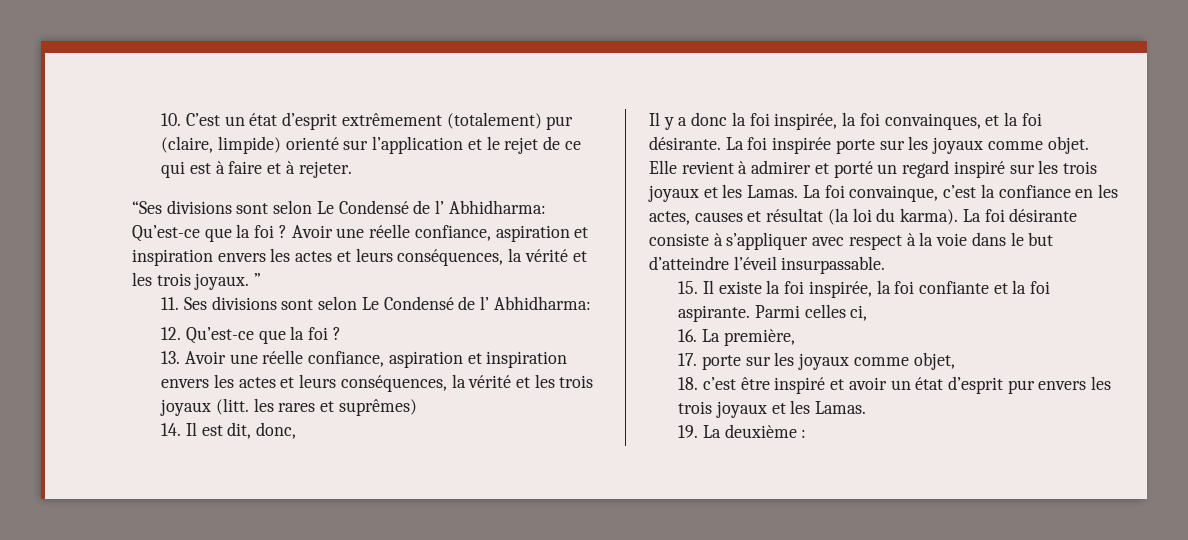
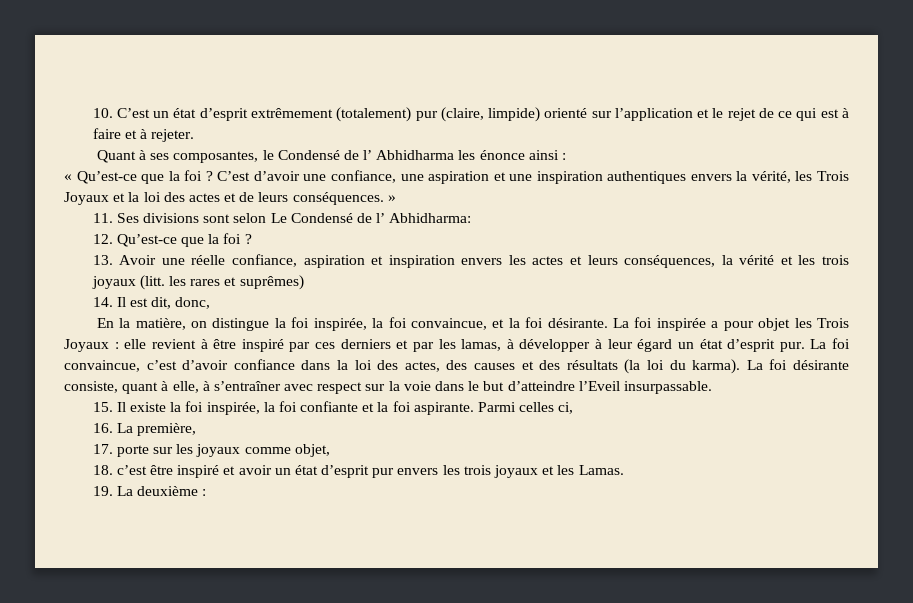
- “Ses divisions sont selon Le Condensé de l’ Abhidharma: Qu’est-ce que la foi ? Avoir une réelle confiance, aspiration et inspiration envers les actes et leurs conséquences, la vérité et les trois joyaux. ”
+ Quant à ses composantes, le Condensé de l’ Abhidharma les énonce ainsi :
+ « Qu’est-ce que la foi ? C’est d’avoir une confiance, une aspiration et une inspiration authentiques envers la vérité, les Trois Joyaux et la loi des actes et de leurs conséquences. »
- Il y a donc la foi inspirée, la foi convainques, et la foi désirante.
+ En la matière, on distingue la foi inspirée, la foi convaincue, et la foi désirante.
- La foi inspirée porte sur les joyaux comme objet. Elle revient à admirer et porté un regard inspiré sur les trois joyaux et les Lamas. La foi convainque, c’est la confiance en les actes, causes et résultat (la loi du karma).
+ La foi inspirée a pour objet les Trois Joyaux : elle revient à être inspiré par ces derniers et par les lamas, à développer à leur égard un état d’esprit pur. La foi convaincue, c’est d’avoir confiance dans la loi des actes, des causes et des résultats (la loi du karma).
- La foi désirante consiste à s’appliquer avec respect à la voie dans le but d’atteindre l’éveil insurpassable.
+ La foi désirante consiste, quant à elle, à s’entraîner avec respect sur la voie dans le but d’atteindre l’Eveil insurpassable.

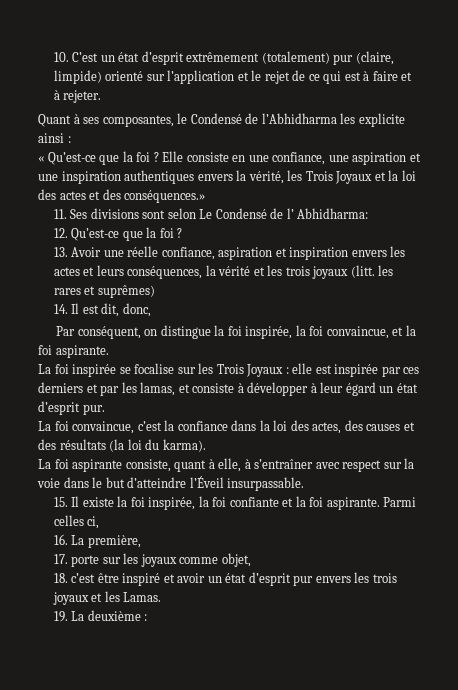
- Quant à ses composantes, le Condensé de l’ Abhidharma les énonce ainsi :
+ Quant à ses composantes, le Condensé de l’Abhidharma les explicite ainsi :
- C’est d’avoir une confiance, une aspiration et une inspiration authentiques envers la vérité, les Trois Joyaux et la loi des actes et de leurs conséquences. »
+ Elle consiste en une confiance, une aspiration et une inspiration authentiques envers la vérité, les Trois Joyaux et la loi des actes et des conséquences.»
- En la matière, on distingue la foi inspirée, la foi convaincue, et la foi désirante. La foi inspirée a pour objet les Trois Joyaux :
+ Par conséquent, on distingue la foi inspirée, la foi convaincue, et la foi aspirante.
+ La foi inspirée se focalise sur les Trois Joyaux :
- elle revient à être inspiré par ces derniers et par les lamas, à développer à leur égard un état d’esprit pur. La foi convaincue, c’est d’avoir confiance dans la loi des actes, des causes et des résultats (la loi du karma). La foi désirante consiste, quant à elle, à s’entraîner avec respect sur la voie dans le but d’atteindre l’Eveil insurpassable.
+ elle est inspirée par ces derniers et par les lamas, et consiste à développer à leur égard un état d’esprit pur.
+ La foi convaincue, c’est la confiance dans la loi des actes, des causes et des résultats (la loi du karma).
+ La foi aspirante consiste, quant à elle, à s’entraîner avec respect sur la voie dans le but d’atteindre l’Éveil insurpassable.

